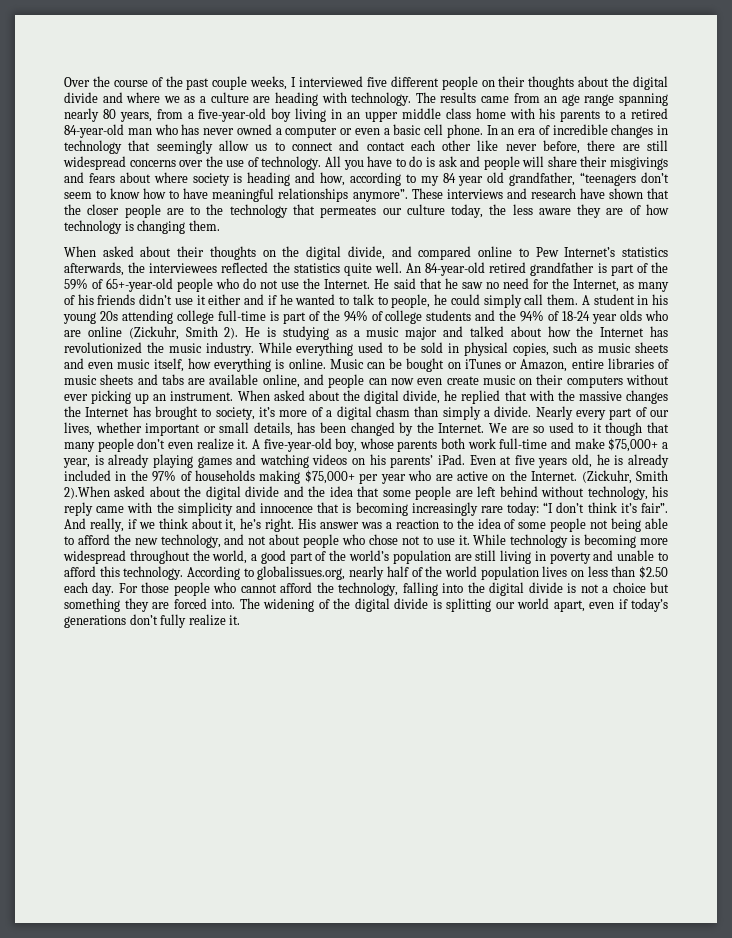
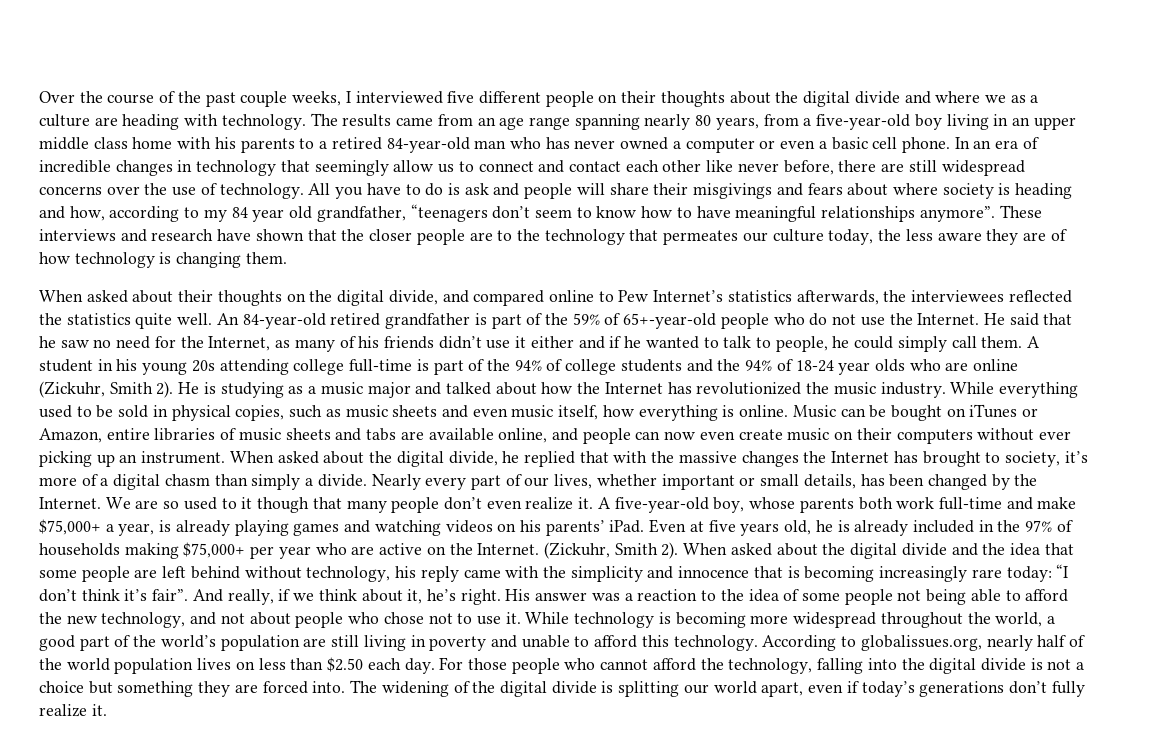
- (Zickuhr, Smith 2).When asked about the digital divide and the idea that some people are left behind without technology, his reply came with the simplicity and innocence that is becoming increasingly rare today: “I don’t think it’s fair”.
+ (Zickuhr, Smith 2). When asked about the digital divide and the idea that some people are left behind without technology, his reply came with the simplicity and innocence that is becoming increasingly rare today: “I don’t think it’s fair”.

